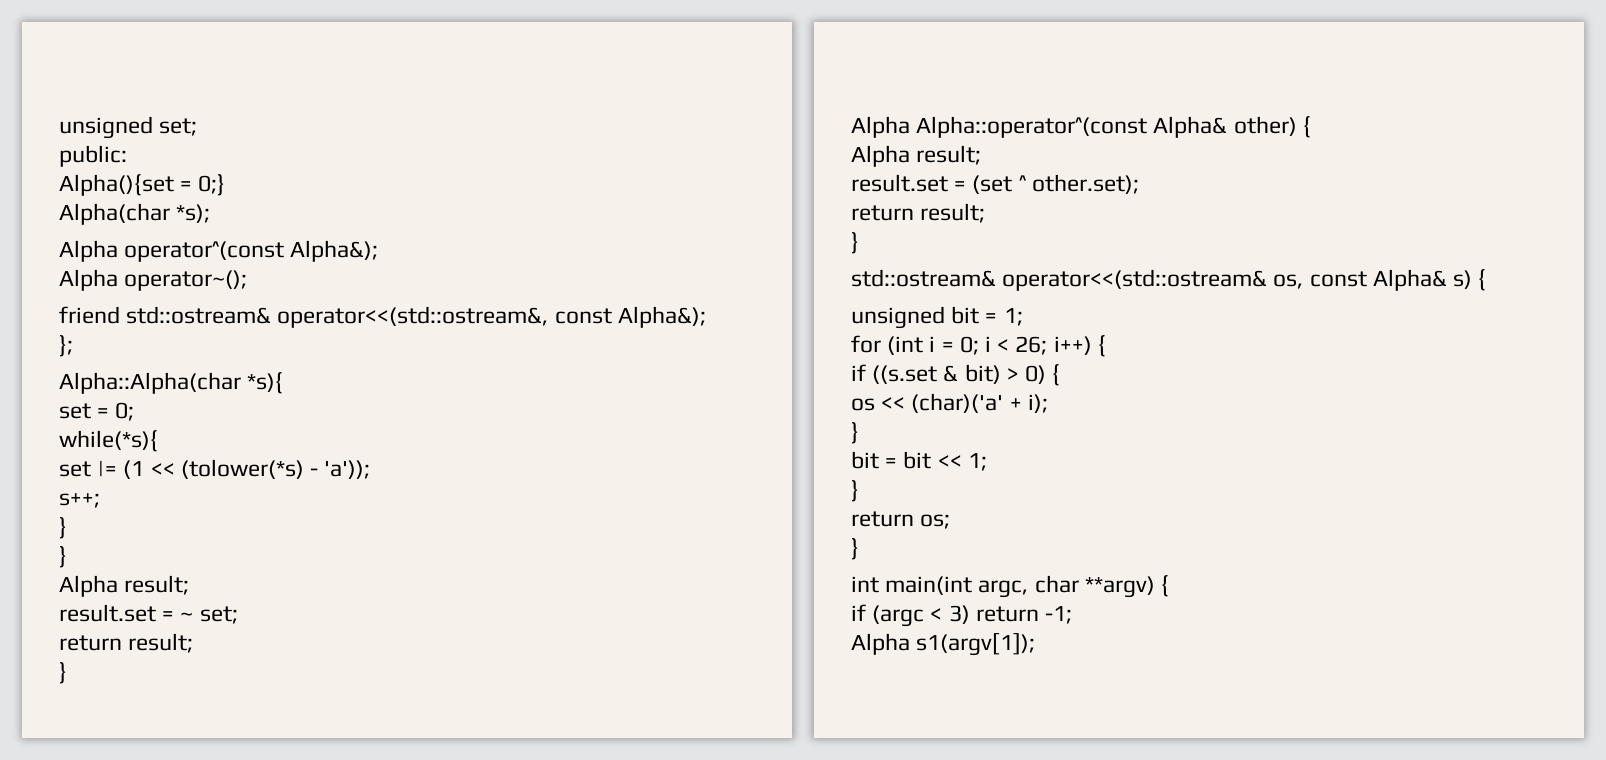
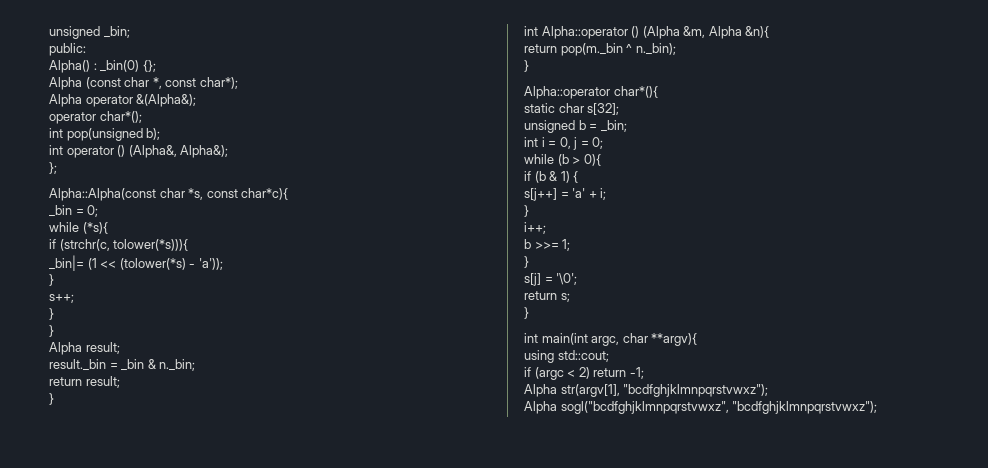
- unsigned set;
+ unsigned _bin;
- Alpha(){set = 0;}
- Alpha(char *s);
- Alpha operator^(const Alpha&);
- Alpha operator~();
- friend std::ostream& operator<<(std::ostream&, const Alpha&);
+ Alpha() : _bin(0) {};
+ Alpha (const char *, const char*);
+ Alpha operator &(Alpha&);
+ operator char*();
+ int pop(unsigned b);
+ int operator () (Alpha&, Alpha&);
  };
- Alpha::Alpha(char *s){
- set = 0;
- while(*s){
- set |= (1 << (tolower(*s) - 'a'));
+ Alpha::Alpha(const char *s, const char*c){
+ _bin = 0;
+ while (*s){
+ if (strchr(c, tolower(*s))){
+ _bin|= (1 << (tolower(*s) - 'a'));
+ }
- result.set = ~ set;
+ result._bin = _bin & n._bin;
  return result;
  }
- Alpha Alpha::operator^(const Alpha& other) {
- Alpha result;
- result.set = (set ^ other.set);
- return result;
+ int Alpha::operator () (Alpha &m, Alpha &n){
+ return pop(m._bin ^ n._bin);
  }
- std::ostream& operator<<(std::ostream& os, const Alpha& s) {
- unsigned bit = 1;
- for (int i = 0; i < 26; i++) {
- if ((s.set & bit) > 0) {
- os << (char)('a' + i);
+ Alpha::operator char*(){
+ static char s[32];
+ unsigned b = _bin;
+ int i = 0, j = 0;
+ while (b > 0){
+ if (b & 1) {
+ s[j++] = 'a' + i;
  }
- bit = bit << 1;
+ i++;
+ b >>= 1;
- return os;
+ s[j] = '\0';
+ return s;
- int main(int argc, char **argv) {
+ int main(int argc, char **argv){
+ using std::cout;
- if (argc < 3) return -1;
+ if (argc < 2) return -1;
- Alpha s1(argv[1]);
+ Alpha str(argv[1], "bcdfghjklmnpqrstvwxz");
+ Alpha sogl("bcdfghjklmnpqrstvwxz", "bcdfghjklmnpqrstvwxz");

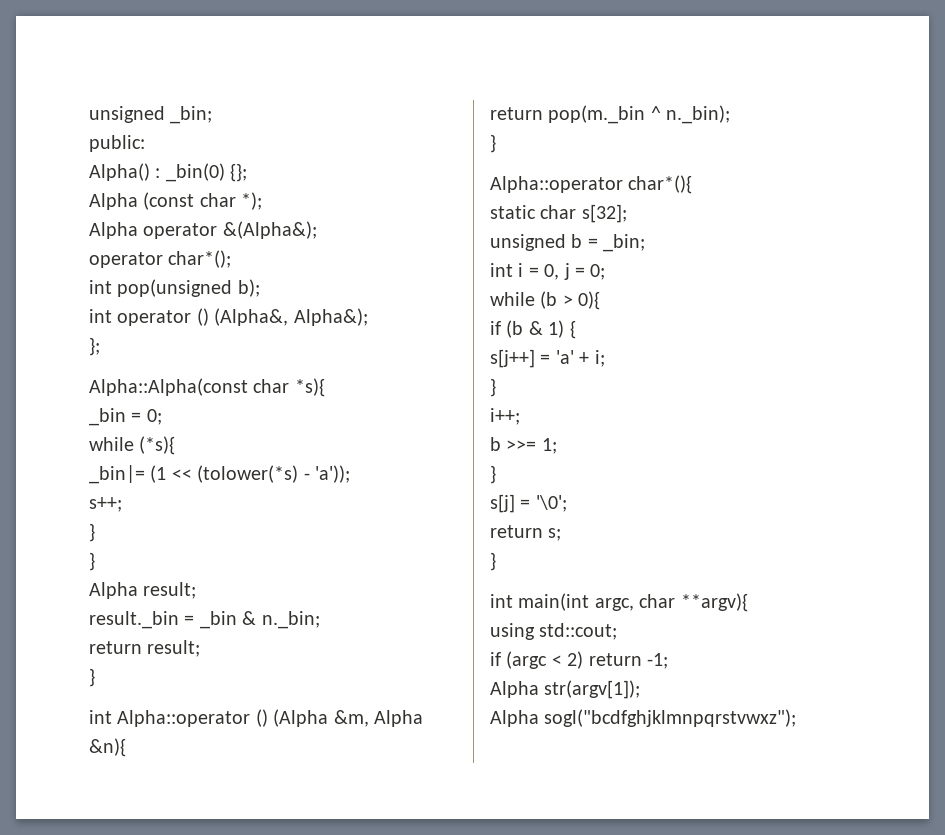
- Alpha (const char *, const char*);
+ Alpha (const char *);
- Alpha::Alpha(const char *s, const char*c){
+ Alpha::Alpha(const char *s){
- if (strchr(c, tolower(*s))){
  _bin|= (1 << (tolower(*s) - 'a'));
- }
- Alpha str(argv[1], "bcdfghjklmnpqrstvwxz");
- Alpha sogl("bcdfghjklmnpqrstvwxz", "bcdfghjklmnpqrstvwxz");
+ Alpha str(argv[1]);
+ Alpha sogl("bcdfghjklmnpqrstvwxz");

